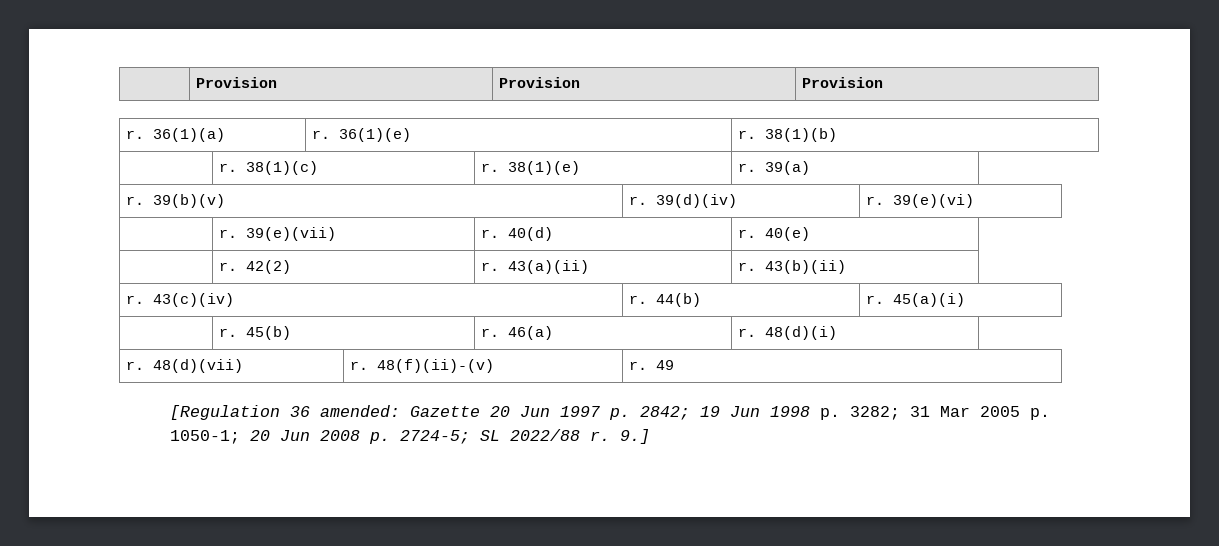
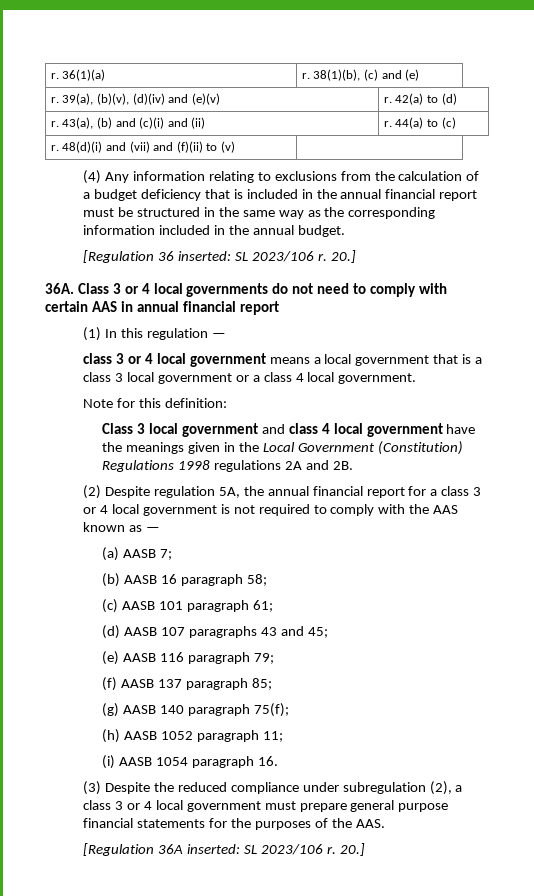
- | Provision | Provision | Provision
- r. 36(1)(a) | r. 36(1)(e) | r. 38(1)(b)
- | r. 38(1)(c) | r. 38(1)(e) | r. 39(a)
- r. 39(b)(v) | r. 39(d)(iv) | r. 39(e)(vi)
- | r. 39(e)(vii) | r. 40(d) | r. 40(e)
- | r. 42(2) | r. 43(a)(ii) | r. 43(b)(ii)
- r. 43(c)(iv) | r. 44(b) | r. 45(a)(i)
- | r. 45(b) | r. 46(a) | r. 48(d)(i)
- r. 48(d)(vii) | r. 48(f)(ii)-(v) | r. 49
- [Regulation 36 amended: Gazette 20 Jun 1997 p. 2842; 19 Jun 1998 p. 3282; 31 Mar 2005 p. 1050-1; 20 Jun 2008 p. 2724-5; SL 2022/88 r. 9.]
+ r. 36(1)(a) | r. 38(1)(b), (c) and (e)
+ r. 39(a), (b)(v), (d)(iv) and (e)(v) | r. 42(a) to (d)
+ r. 43(a), (b) and (c)(i) and (ii) | r. 44(a) to (c)
+ r. 48(d)(i) and (vii) and (f)(ii) to (v) |
+ (4) Any information relating to exclusions from the calculation of a budget deficiency that is included in the annual financial report must be structured in the same way as the corresponding information included in the annual budget.
+ [Regulation 36 inserted: SL 2023/106 r. 20.]
+ 36A. Class 3 or 4 local governments do not need to comply with certain AAS in annual financial report
+ (1) In this regulation —
+ class 3 or 4 local government means a local government that is a class 3 local government or a class 4 local government.
+ Note for this definition:
+ Class 3 local government and class 4 local government have the meanings given in the Local Government (Constitution) Regulations 1998 regulations 2A and 2B.
+ (2) Despite regulation 5A, the annual financial report for a class 3 or 4 local government is not required to comply with the AAS known as —
+ (a) AASB 7;
+ (b) AASB 16 paragraph 58;
+ (c) AASB 101 paragraph 61;
+ (d) AASB 107 paragraphs 43 and 45;
+ (e) AASB 116 paragraph 79;
+ (f) AASB 137 paragraph 85;
+ (g) AASB 140 paragraph 75(f);
+ (h) AASB 1052 paragraph 11;
+ (i) AASB 1054 paragraph 16.
+ (3) Despite the reduced compliance under subregulation (2), a class 3 or 4 local government must prepare general purpose financial statements for the purposes of the AAS.
+ [Regulation 36A inserted: SL 2023/106 r. 20.]

